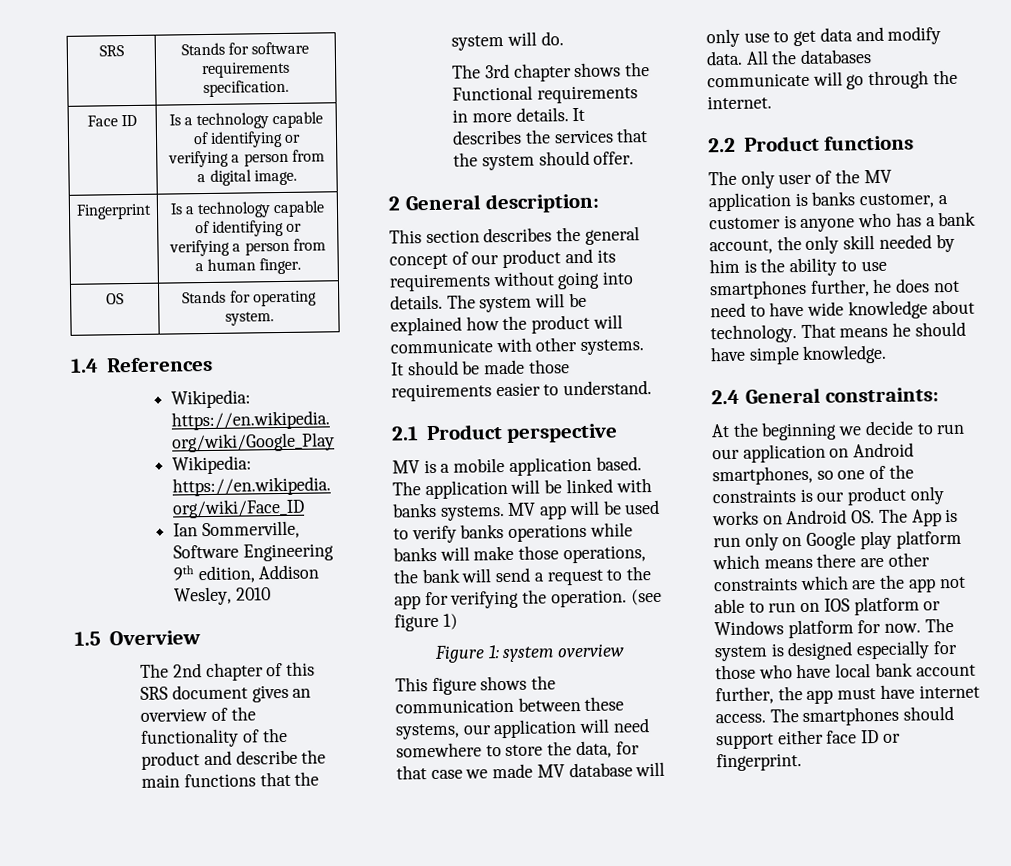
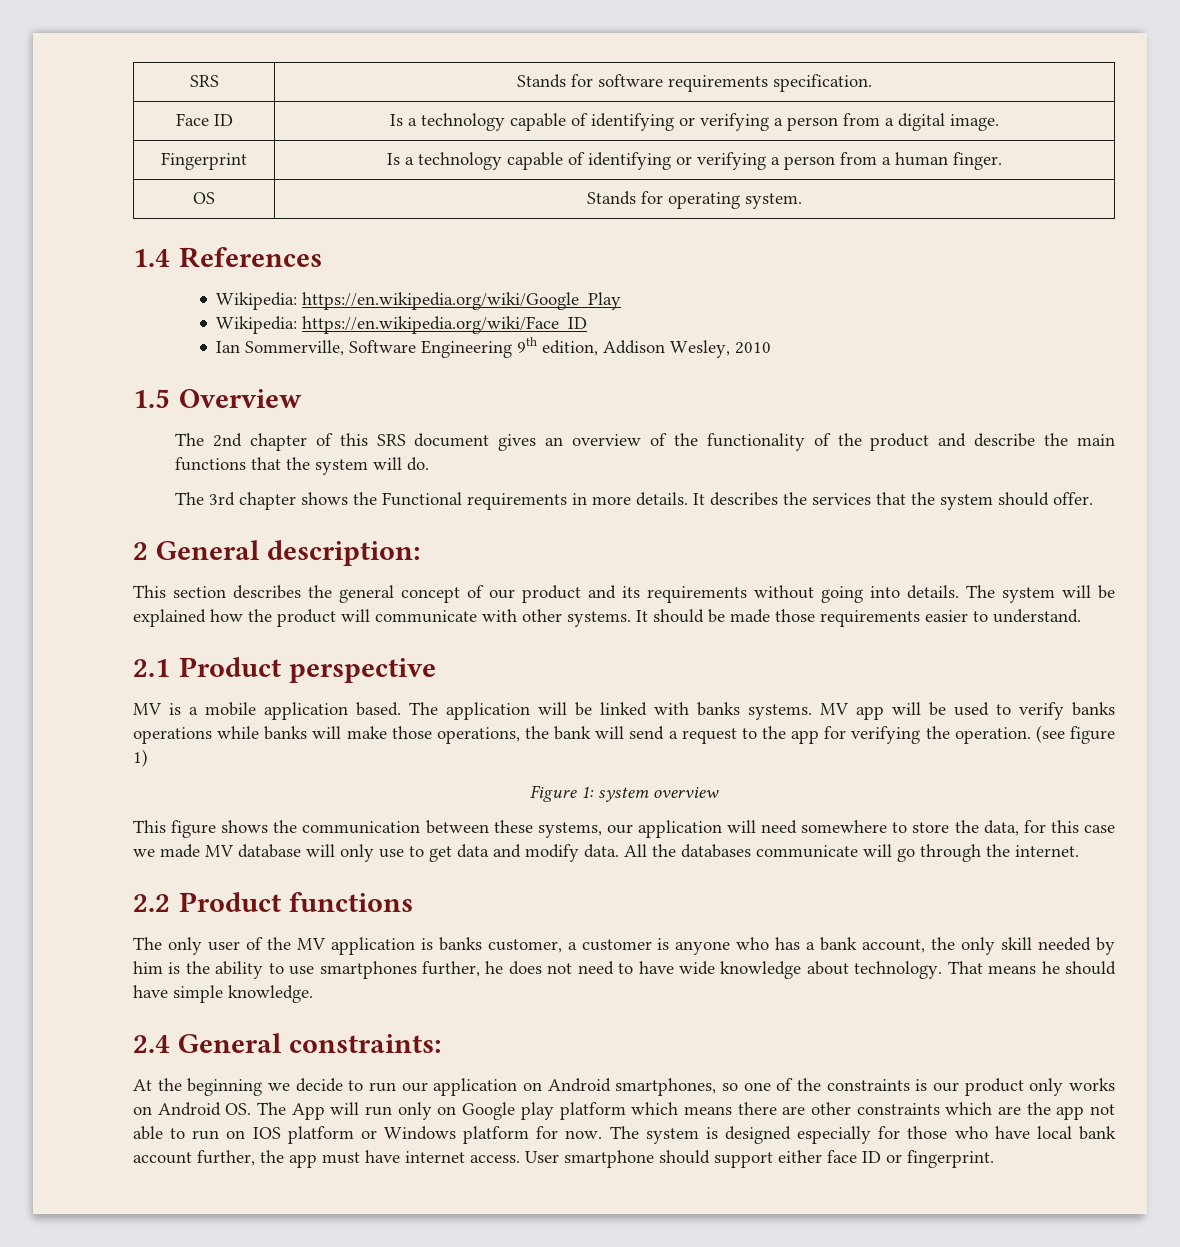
- This figure shows the communication between these systems, our application will need somewhere to store the data, for that case we made MV database will only use to get data and modify data.
+ This figure shows the communication between these systems, our application will need somewhere to store the data, for this case we made MV database will only use to get data and modify data.
- At the beginning we decide to run our application on Android smartphones, so one of the constraints is our product only works on Android OS. The App is run only on Google play platform which means there are other constraints which are the app not able to run on IOS platform or Windows platform for now.
+ At the beginning we decide to run our application on Android smartphones, so one of the constraints is our product only works on Android OS. The App will run only on Google play platform which means there are other constraints which are the app not able to run on IOS platform or Windows platform for now.
- The smartphones should support either face ID or fingerprint.
+ User smartphone should support either face ID or fingerprint.

